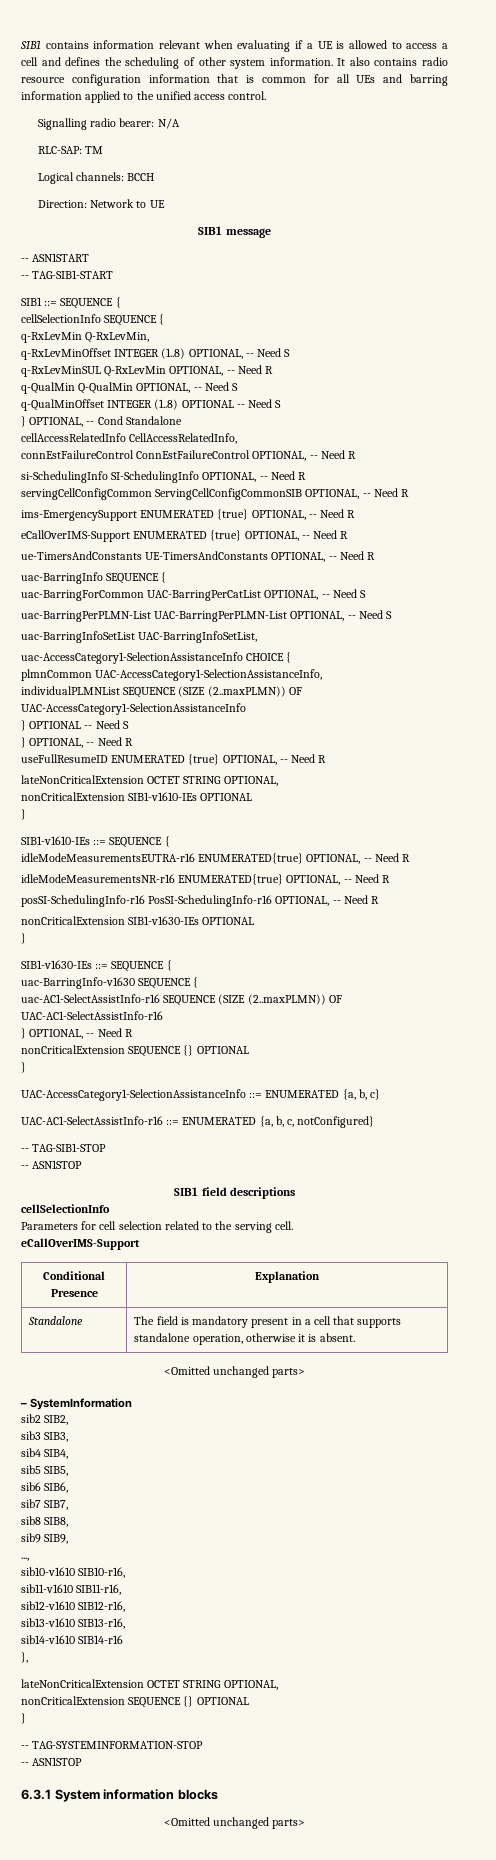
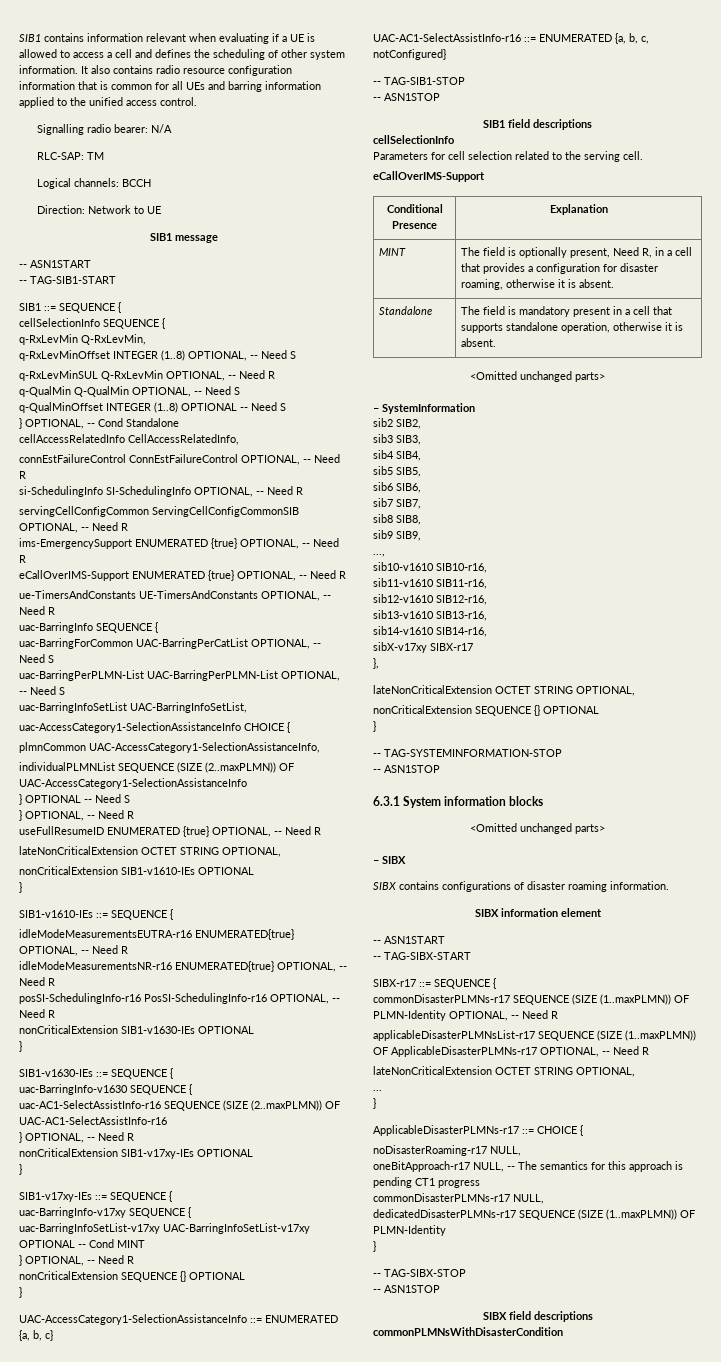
+ nonCriticalExtension SIB1-v17xy-IEs OPTIONAL
+ }
+ SIB1-v17xy-IEs ::= SEQUENCE {
+ uac-BarringInfo-v17xy SEQUENCE {
+ uac-BarringInfoSetList-v17xy UAC-BarringInfoSetList-v17xy OPTIONAL -- Cond MINT
+ } OPTIONAL, -- Need R
+ MINT | The field is optionally present, Need R, in a cell that provides a configuration for disaster roaming, otherwise it is absent.
- sib14-v1610 SIB14-r16
+ sib14-v1610 SIB14-r16,
+ sibX-v17xy SIBX-r17
+ – SIBX
+ SIBX contains configurations of disaster roaming information.
+ SIBX information element
+ -- ASN1START
+ -- TAG-SIBX-START
+ SIBX-r17 ::= SEQUENCE {
+ commonDisasterPLMNs-r17 SEQUENCE (SIZE (1..maxPLMN)) OF PLMN-Identity OPTIONAL, -- Need R
+ applicableDisasterPLMNsList-r17 SEQUENCE (SIZE (1..maxPLMN)) OF ApplicableDisasterPLMNs-r17 OPTIONAL, -- Need R
+ lateNonCriticalExtension OCTET STRING OPTIONAL,
+ ...
+ }
+ ApplicableDisasterPLMNs-r17 ::= CHOICE {
+ noDisasterRoaming-r17 NULL,
+ oneBitApproach-r17 NULL, -- The semantics for this approach is pending CT1 progress
+ commonDisasterPLMNs-r17 NULL,
+ dedicatedDisasterPLMNs-r17 SEQUENCE (SIZE (1..maxPLMN)) OF PLMN-Identity
+ }
+ -- TAG-SIBX-STOP
+ -- ASN1STOP
+ SIBX field descriptions
+ commonPLMNsWithDisasterCondition

